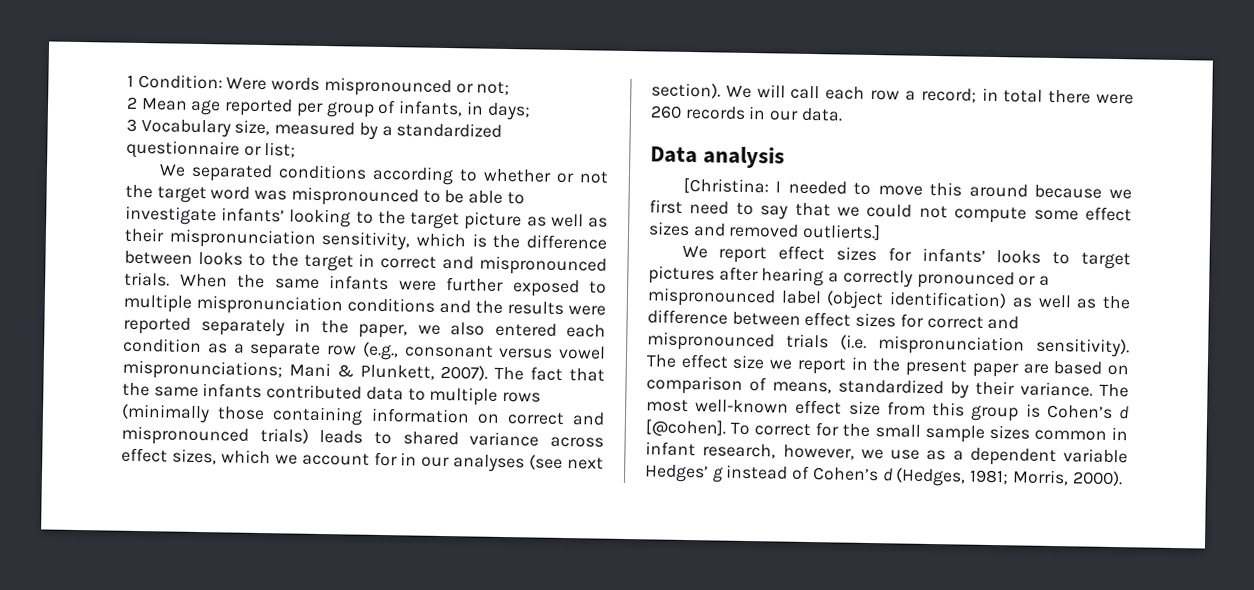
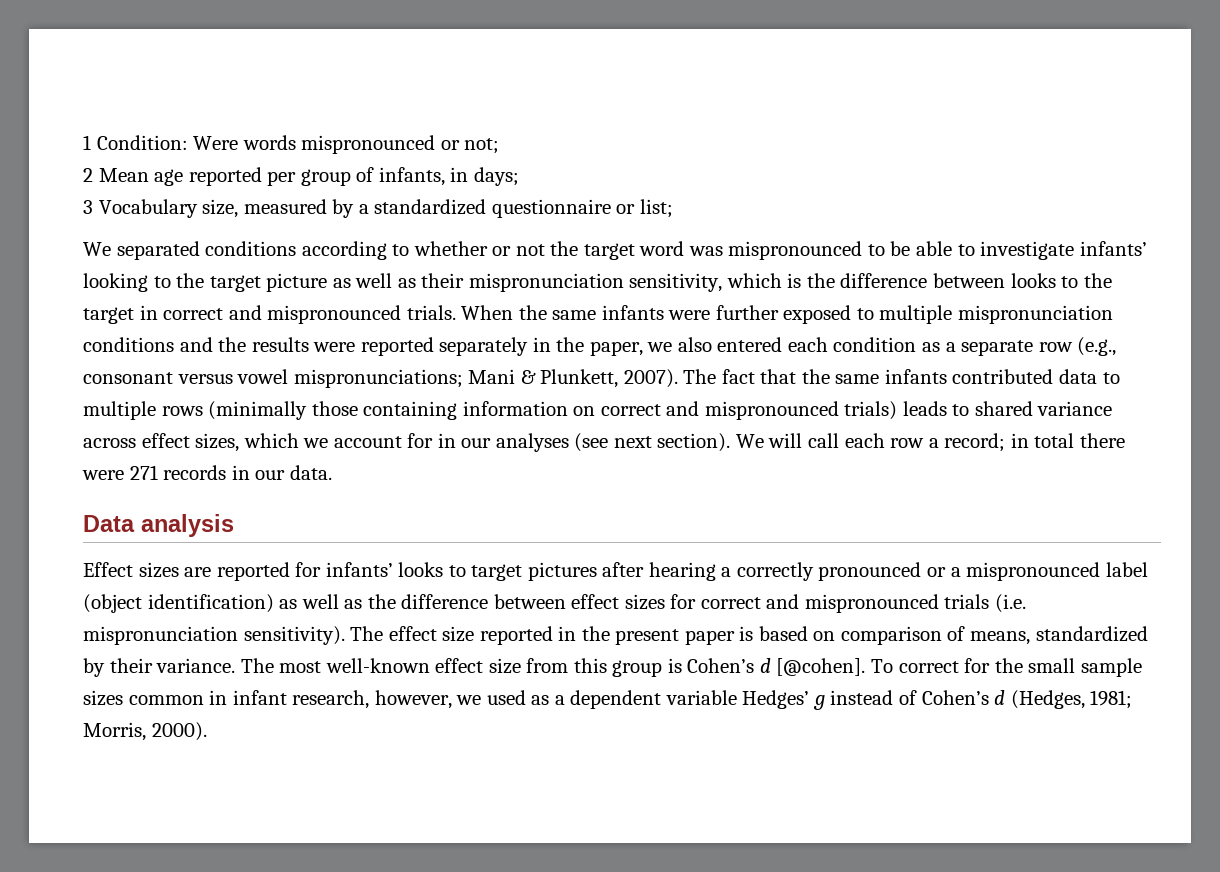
- We will call each row a record; in total there were 260 records in our data.
+ We will call each row a record; in total there were 271 records in our data.
- [Christina: I needed to move this around because we first need to say that we could not compute some effect sizes and removed outlierts.]
- We report effect sizes for infants’ looks to target pictures after hearing a correctly pronounced or a mispronounced label (object identification) as well as the difference between effect sizes for correct and mispronounced trials (i.e. mispronunciation sensitivity).
+ Effect sizes are reported for infants’ looks to target pictures after hearing a correctly pronounced or a mispronounced label (object identification) as well as the difference between effect sizes for correct and mispronounced trials (i.e. mispronunciation sensitivity).
- The effect size we report in the present paper are based on comparison of means, standardized by their variance.
+ The effect size reported in the present paper is based on comparison of means, standardized by their variance.
- To correct for the small sample sizes common in infant research, however, we use as a dependent variable Hedges’ g instead of Cohen’s d (Hedges, 1981; Morris, 2000).
+ To correct for the small sample sizes common in infant research, however, we used as a dependent variable Hedges’ g instead of Cohen’s d (Hedges, 1981; Morris, 2000).

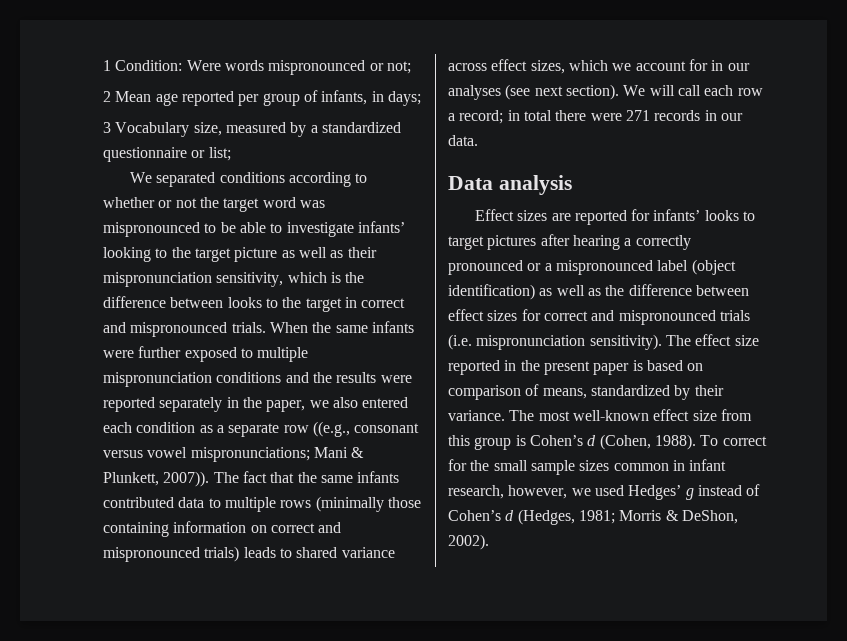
- When the same infants were further exposed to multiple mispronunciation conditions and the results were reported separately in the paper, we also entered each condition as a separate row (e.g., consonant versus vowel mispronunciations; Mani & Plunkett, 2007).
+ When the same infants were further exposed to multiple mispronunciation conditions and the results were reported separately in the paper, we also entered each condition as a separate row ((e.g., consonant versus vowel mispronunciations; Mani & Plunkett, 2007)).
- The most well-known effect size from this group is Cohen’s d [@cohen].
+ The most well-known effect size from this group is Cohen’s d (Cohen, 1988).
- To correct for the small sample sizes common in infant research, however, we used as a dependent variable Hedges’ g instead of Cohen’s d (Hedges, 1981; Morris, 2000).
+ To correct for the small sample sizes common in infant research, however, we used Hedges’ g instead of Cohen’s d (Hedges, 1981; Morris & DeShon, 2002).

